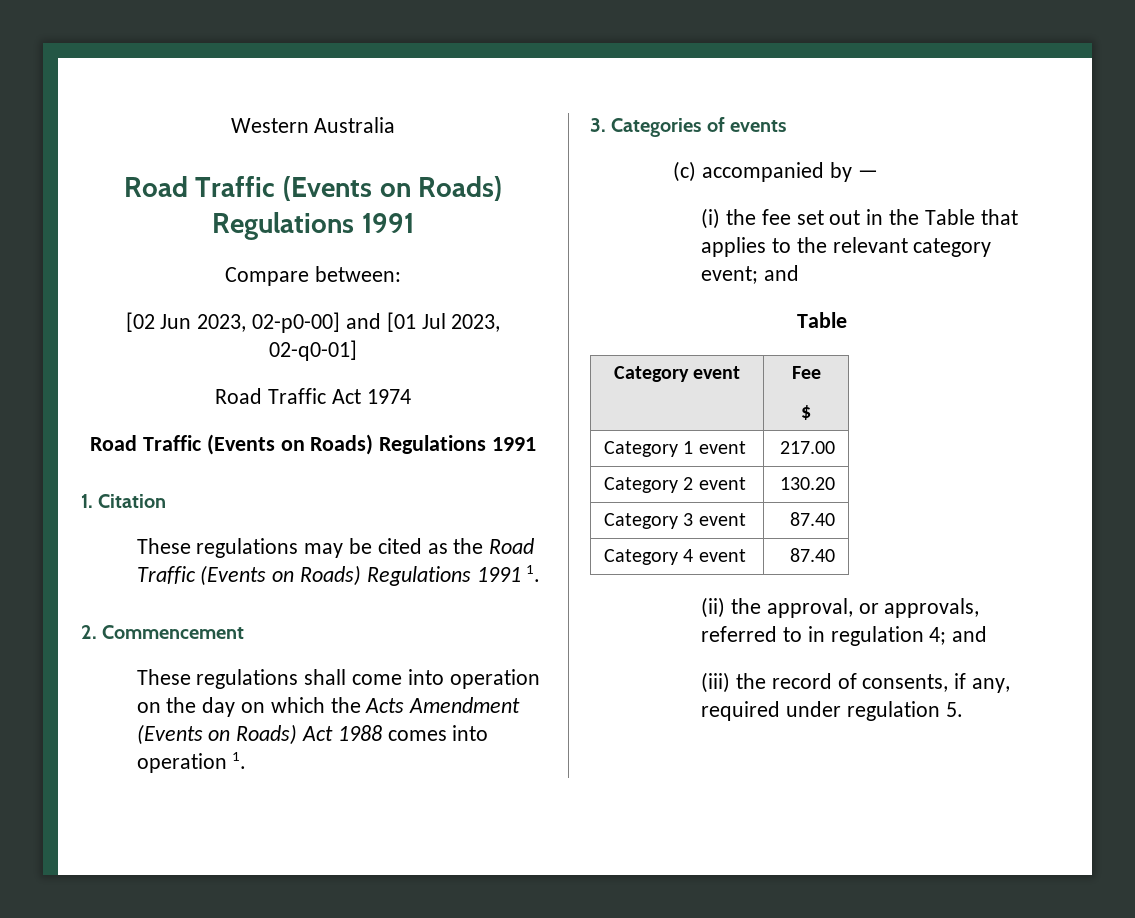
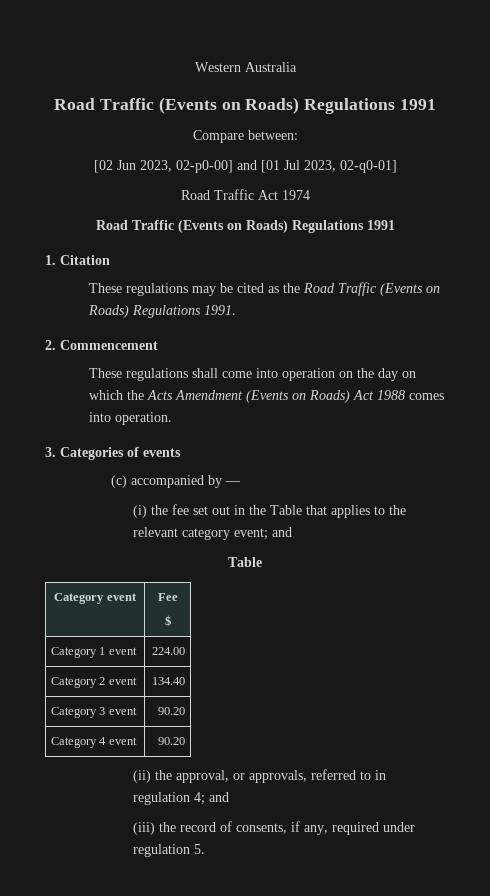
- These regulations may be cited as the Road Traffic (Events on Roads) Regulations 1991 1.
+ These regulations may be cited as the Road Traffic (Events on Roads) Regulations 1991.
- These regulations shall come into operation on the day on which the Acts Amendment (Events on Roads) Act 1988 comes into operation 1.
+ These regulations shall come into operation on the day on which the Acts Amendment (Events on Roads) Act 1988 comes into operation.
- Category 1 event | 217.00
+ Category 1 event | 224.00
- Category 2 event | 130.20
+ Category 2 event | 134.40
- Category 3 event | 87.40
+ Category 3 event | 90.20
- Category 4 event | 87.40
+ Category 4 event | 90.20

